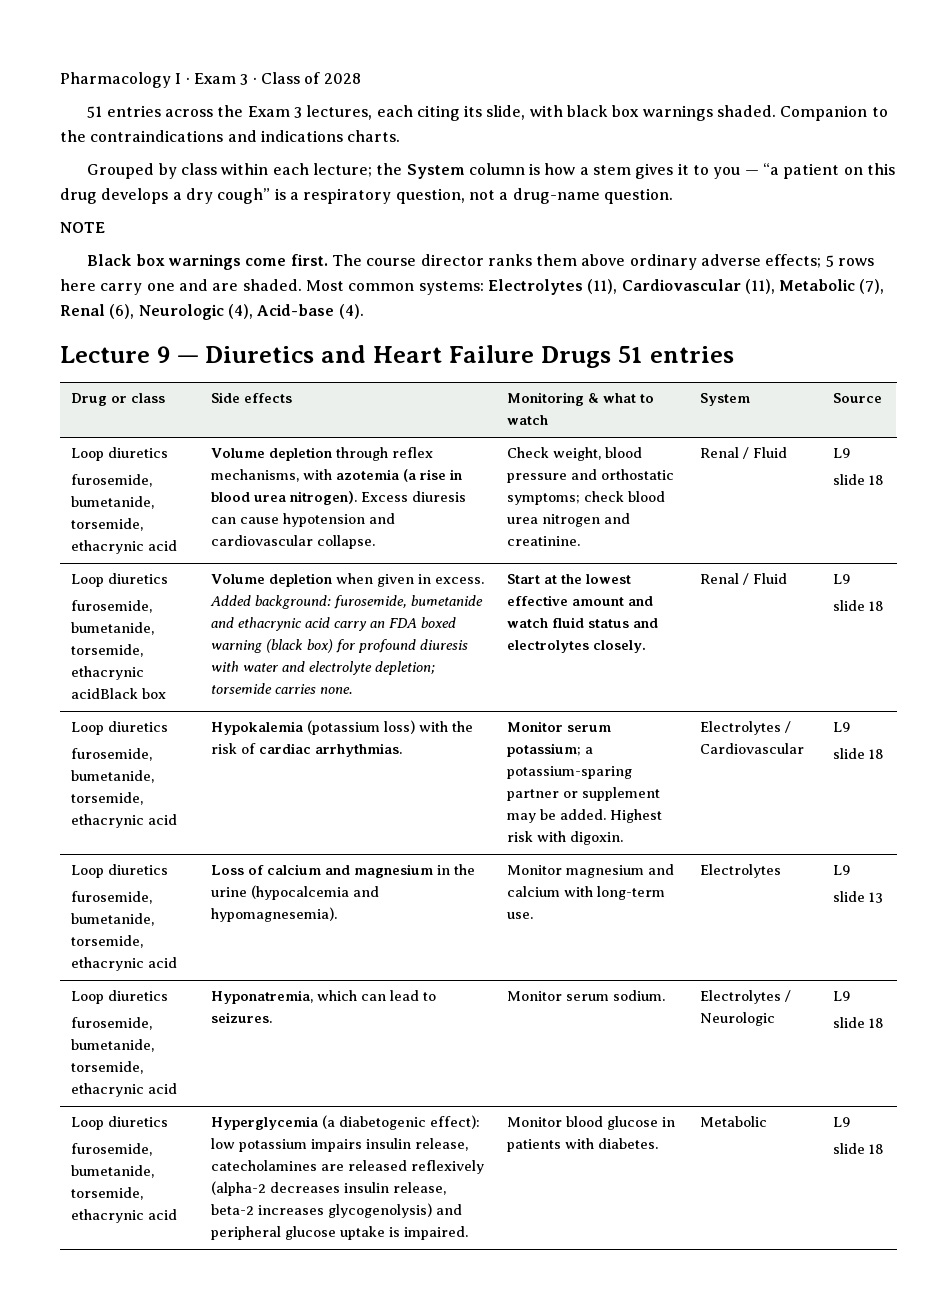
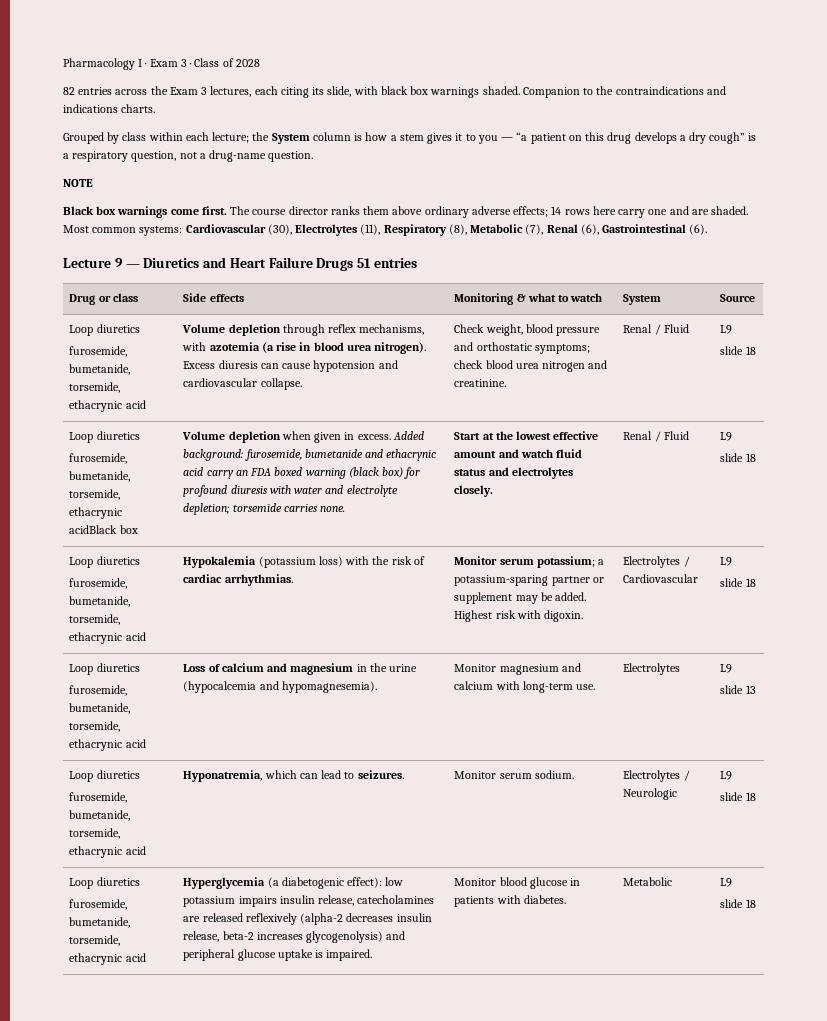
- 51 entries across the Exam 3 lectures, each citing its slide, with black box warnings shaded.
+ 82 entries across the Exam 3 lectures, each citing its slide, with black box warnings shaded.
- The course director ranks them above ordinary adverse effects; 5 rows here carry one and are shaded.
+ The course director ranks them above ordinary adverse effects; 14 rows here carry one and are shaded.
- Most common systems: Electrolytes (11), Cardiovascular (11), Metabolic (7), Renal (6), Neurologic (4), Acid-base (4).
+ Most common systems: Cardiovascular (30), Electrolytes (11), Respiratory (8), Metabolic (7), Renal (6), Gastrointestinal (6).

